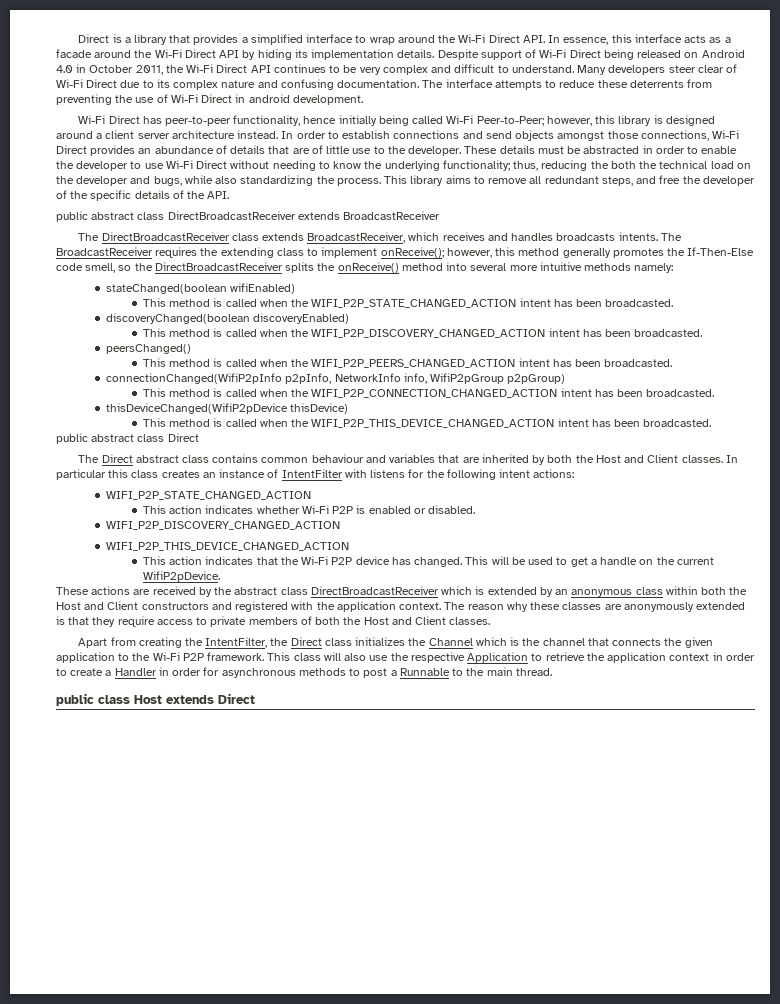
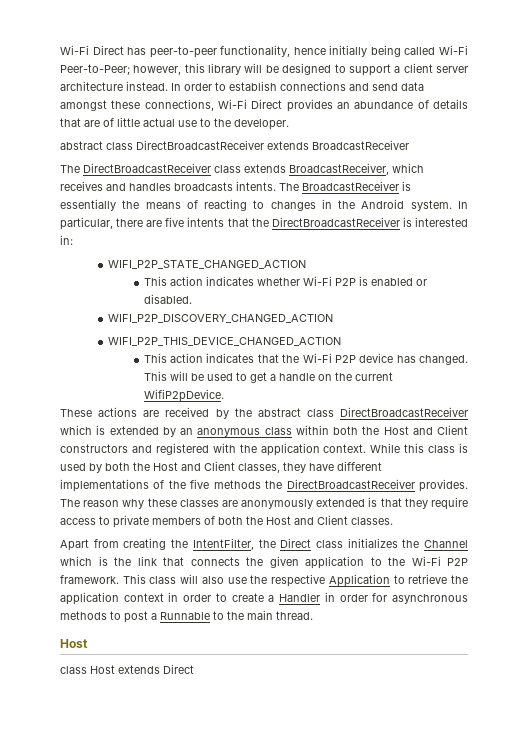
- Direct is a library that provides a simplified interface to wrap around the Wi-Fi Direct API. In essence, this interface acts as a facade around the Wi-Fi Direct API by hiding its implementation details. Despite support of Wi-Fi Direct being released on Android 4.0 in October 2011, the Wi-Fi Direct API continues to be very complex and difficult to understand. Many developers steer clear of Wi-Fi Direct due to its complex nature and confusing documentation. The interface attempts to reduce these deterrents from preventing the use of Wi-Fi Direct in android development.
- Wi-Fi Direct has peer-to-peer functionality, hence initially being called Wi-Fi Peer-to-Peer; however, this library is designed around a client server architecture instead.
+ Wi-Fi Direct has peer-to-peer functionality, hence initially being called Wi-Fi Peer-to-Peer; however, this library will be designed to support a client server architecture instead.
- In order to establish connections and send objects amongst those connections, Wi-Fi Direct provides an abundance of details that are of little use to the developer. These details must be abstracted in order to enable the developer to use Wi-Fi Direct without needing to know the underlying functionality; thus, reducing the both the technical load on the developer and bugs, while also standardizing the process. This library aims to remove all redundant steps, and free the developer of the specific details of the API.
- public abstract class DirectBroadcastReceiver extends BroadcastReceiver
+ In order to establish connections and send data amongst these connections, Wi-Fi Direct provides an abundance of details that are of little actual use to the developer.
+ abstract class DirectBroadcastReceiver extends BroadcastReceiver
- The BroadcastReceiver requires the extending class to implement onReceive(); however, this method generally promotes the If-Then-Else code smell, so the DirectBroadcastReceiver splits the onReceive() method into several more intuitive methods namely:
- stateChanged(boolean wifiEnabled)
- This method is called when the WIFI_P2P_STATE_CHANGED_ACTION intent has been broadcasted.
- discoveryChanged(boolean discoveryEnabled)
- This method is called when the WIFI_P2P_DISCOVERY_CHANGED_ACTION intent has been broadcasted.
- peersChanged()
- This method is called when the WIFI_P2P_PEERS_CHANGED_ACTION intent has been broadcasted.
- connectionChanged(WifiP2pInfo p2pInfo, NetworkInfo info, WifiP2pGroup p2pGroup)
- This method is called when the WIFI_P2P_CONNECTION_CHANGED_ACTION intent has been broadcasted.
- thisDeviceChanged(WifiP2pDevice thisDevice)
- This method is called when the WIFI_P2P_THIS_DEVICE_CHANGED_ACTION intent has been broadcasted.
- public abstract class Direct
- The Direct abstract class contains common behaviour and variables that are inherited by both the Host and Client classes. In particular this class creates an instance of IntentFilter with listens for the following intent actions:
+ The BroadcastReceiver is essentially the means of reacting to changes in the Android system. In particular, there are five intents that the DirectBroadcastReceiver is interested in:
+ While this class is used by both the Host and Client classes, they have different implementations of the five methods the DirectBroadcastReceiver provides.
- Apart from creating the IntentFilter, the Direct class initializes the Channel which is the channel that connects the given application to the Wi-Fi P2P framework.
+ Apart from creating the IntentFilter, the Direct class initializes the Channel which is the link that connects the given application to the Wi-Fi P2P framework.
  This class will also use the respective Application to retrieve the application context in order to create a Handler in order for asynchronous methods to post a Runnable to the main thread.
- public class Host extends Direct
+ Host
+ class Host extends Direct

